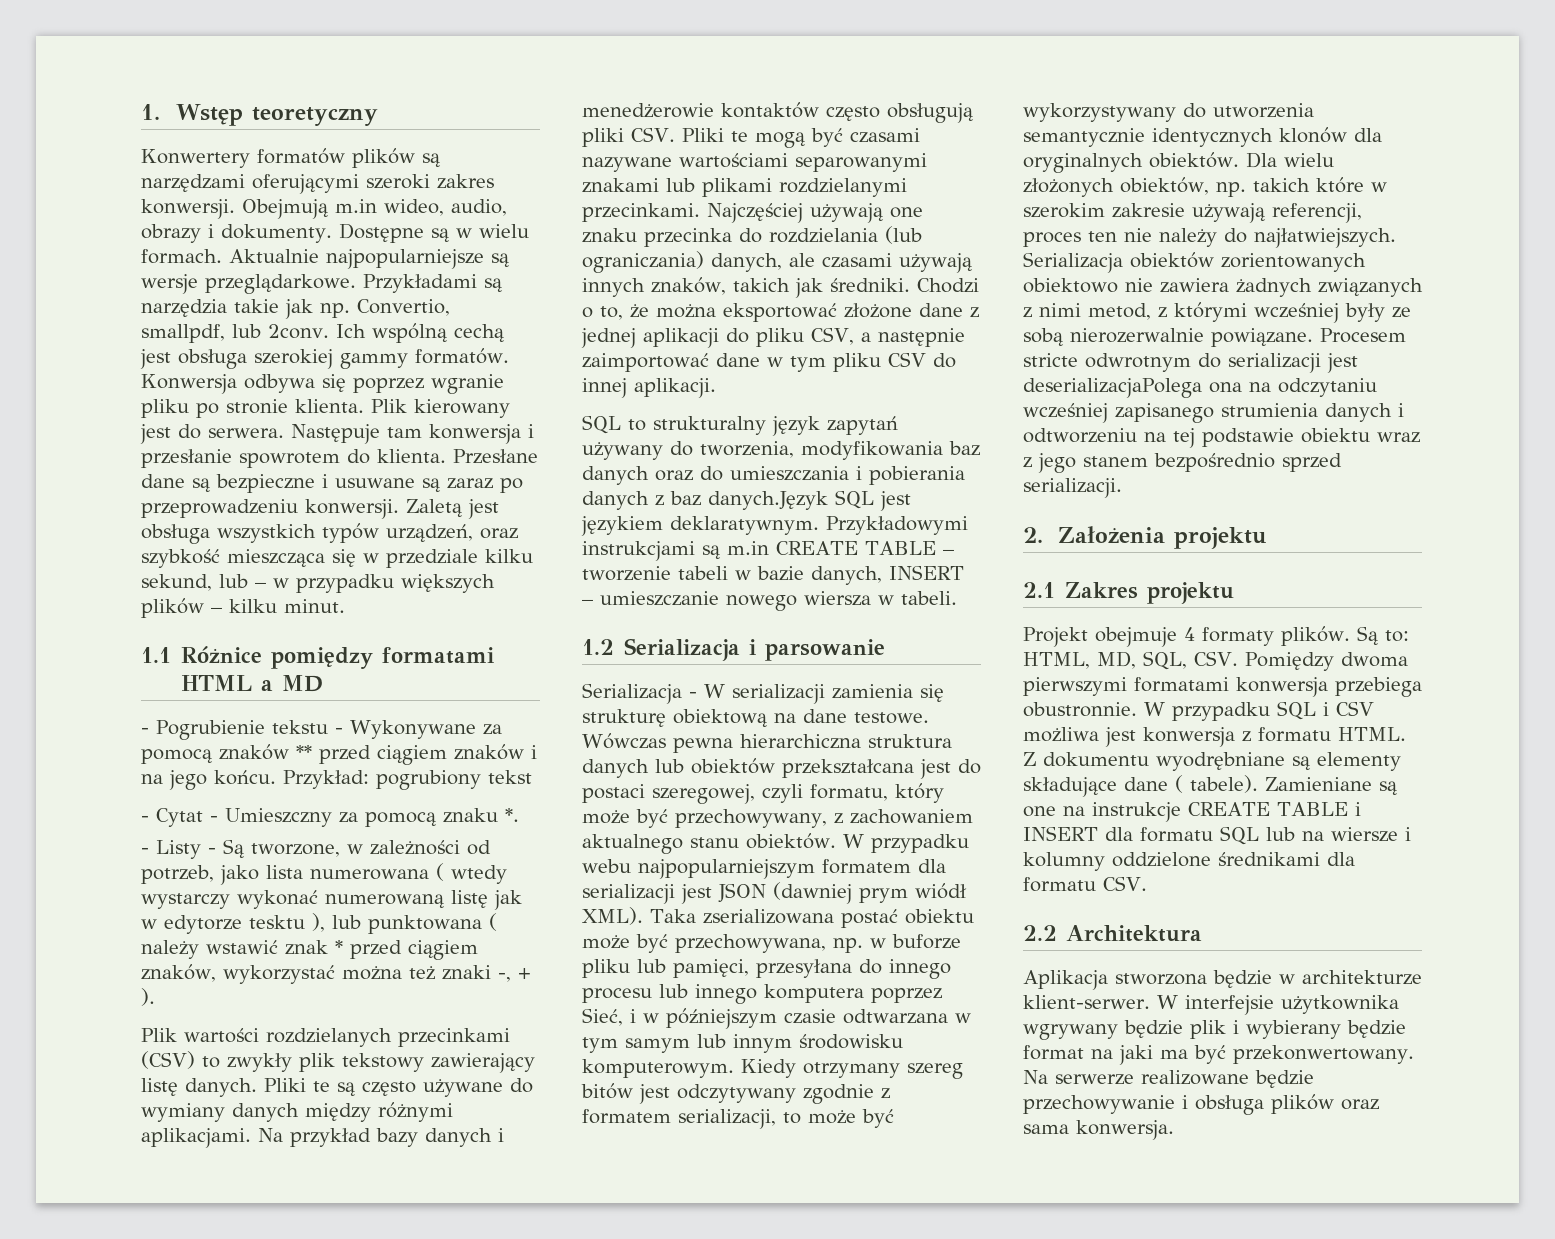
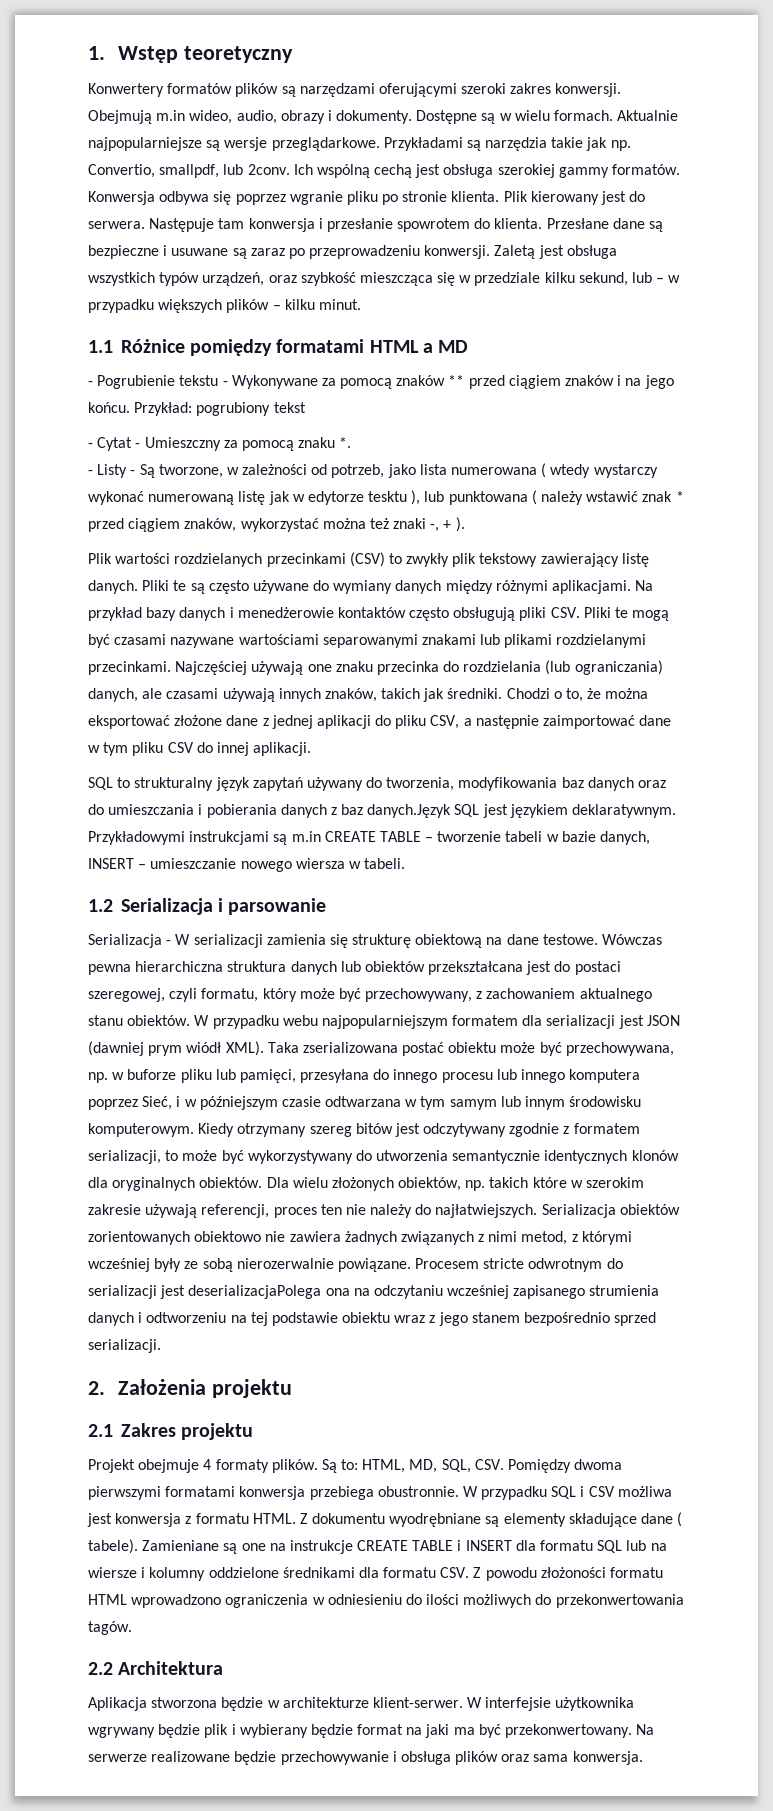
- Zamieniane są one na instrukcje CREATE TABLE i INSERT dla formatu SQL lub na wiersze i kolumny oddzielone średnikami dla formatu CSV.
+ Zamieniane są one na instrukcje CREATE TABLE i INSERT dla formatu SQL lub na wiersze i kolumny oddzielone średnikami dla formatu CSV. Z powodu złożoności formatu HTML wprowadzono ograniczenia w odniesieniu do ilości możliwych do przekonwertowania tagów.

